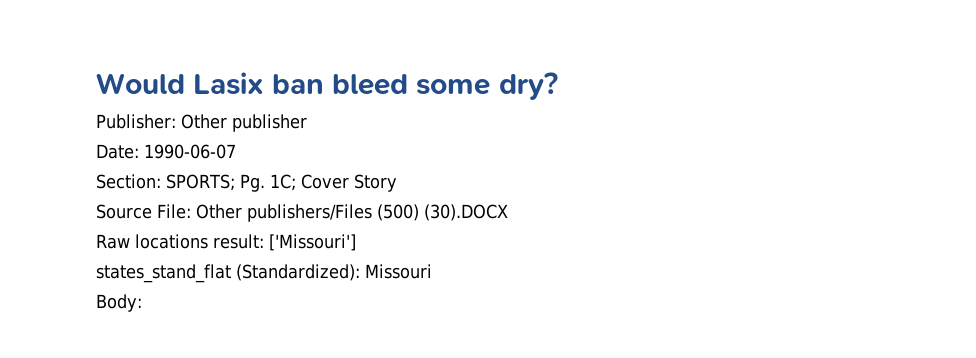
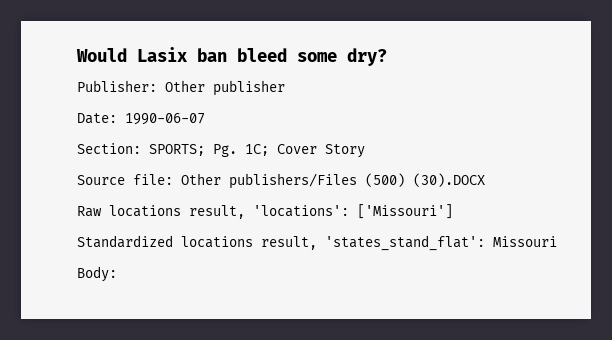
- Source File: Other publishers/Files (500) (30).DOCX
+ Source file: Other publishers/Files (500) (30).DOCX
- Raw locations result: ['Missouri']
+ Raw locations result, 'locations': ['Missouri']
- states_stand_flat (Standardized): Missouri
+ Standardized locations result, 'states_stand_flat': Missouri

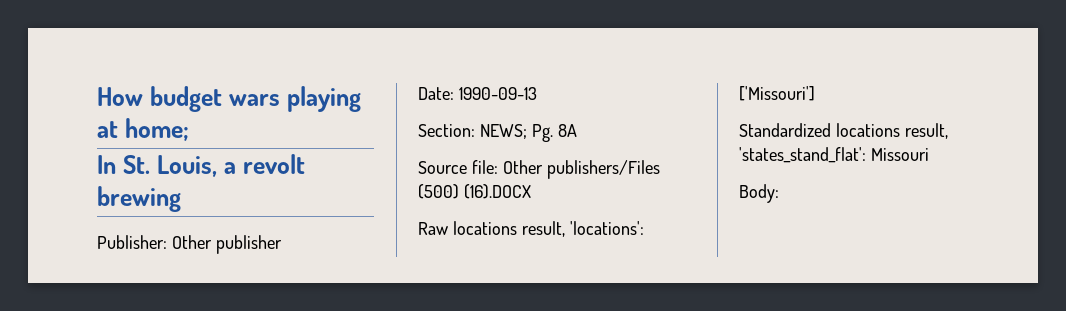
- Would Lasix ban bleed some dry?
+ How budget wars playing at home;
+ In St. Louis, a revolt brewing
- Date: 1990-06-07
+ Date: 1990-09-13
- Section: SPORTS; Pg. 1C; Cover Story
+ Section: NEWS; Pg. 8A
- Source file: Other publishers/Files (500) (30).DOCX
+ Source file: Other publishers/Files (500) (16).DOCX

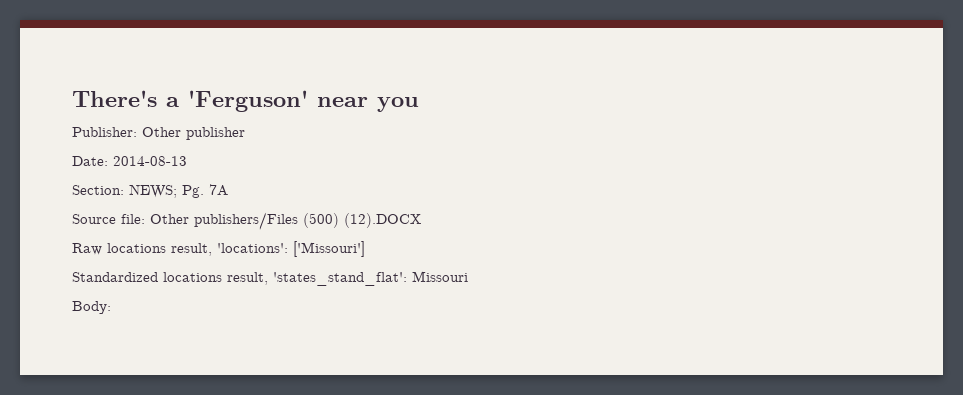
- How budget wars playing at home;
- In St. Louis, a revolt brewing
+ There's a 'Ferguson' near you
- Date: 1990-09-13
+ Date: 2014-08-13
- Section: NEWS; Pg. 8A
+ Section: NEWS; Pg. 7A
- Source file: Other publishers/Files (500) (16).DOCX
+ Source file: Other publishers/Files (500) (12).DOCX

